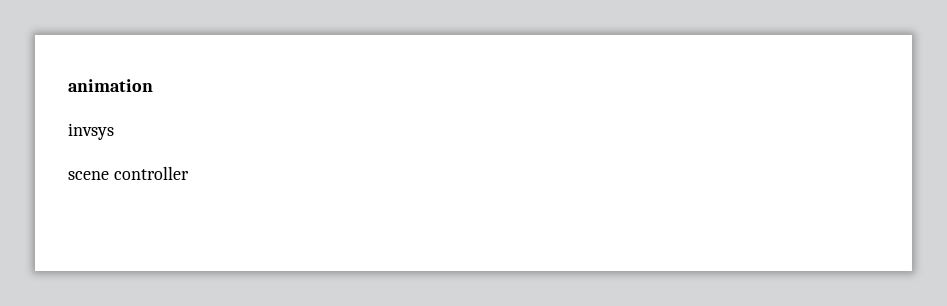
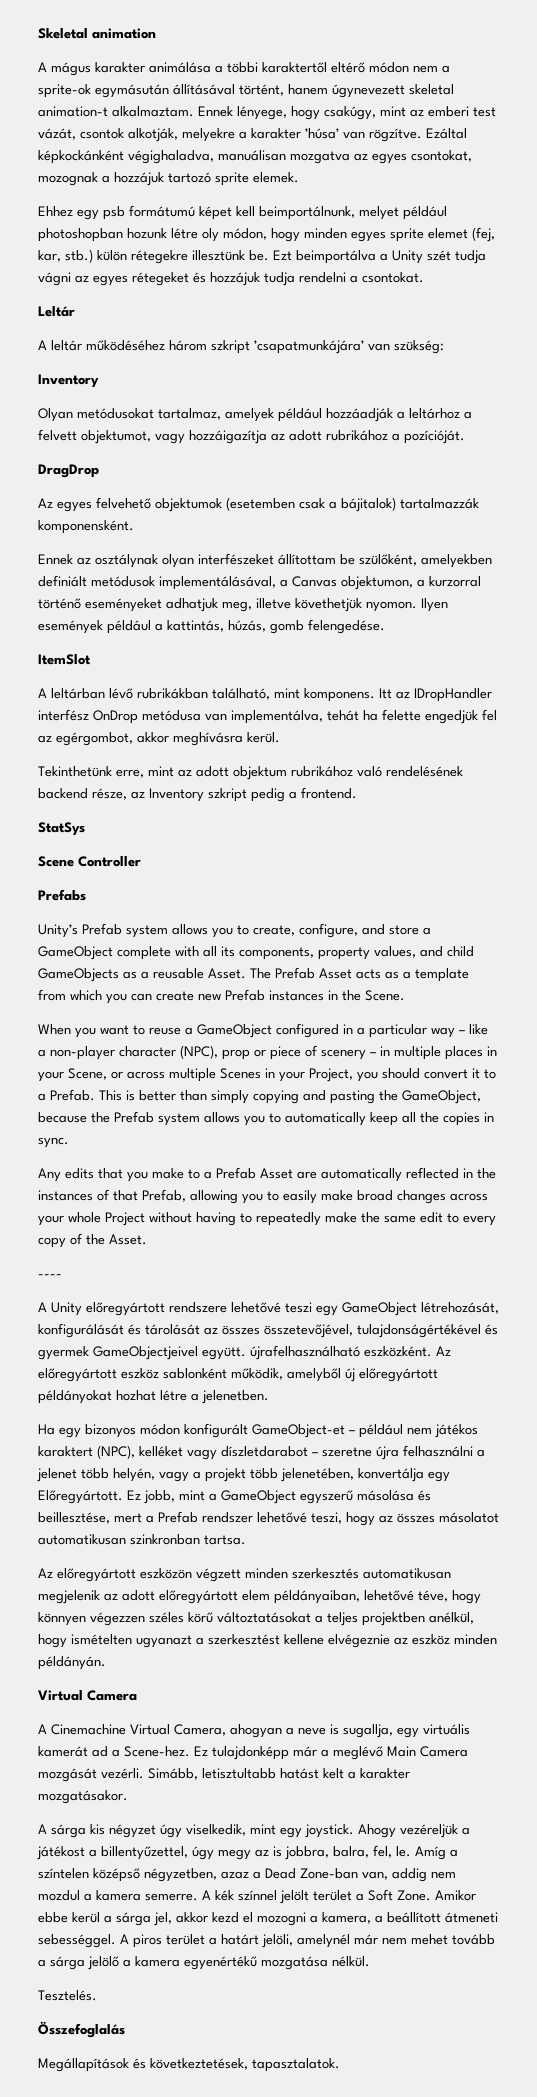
- animation
+ Skeletal animation
- invsys
- scene controller
+ A mágus karakter animálása a többi karaktertől eltérő módon nem a sprite-ok egymásután állításával történt, hanem úgynevezett skeletal animation-t alkalmaztam. Ennek lényege, hogy csakúgy, mint az emberi test vázát, csontok alkotják, melyekre a karakter ’húsa’ van rögzítve. Ezáltal képkockánként végighaladva, manuálisan mozgatva az egyes csontokat, mozognak a hozzájuk tartozó sprite elemek.
+ Ehhez egy psb formátumú képet kell beimportálnunk, melyet például photoshopban hozunk létre oly módon, hogy minden egyes sprite elemet (fej, kar, stb.) külön rétegekre illesztünk be. Ezt beimportálva a Unity szét tudja vágni az egyes rétegeket és hozzájuk tudja rendelni a csontokat.
+ Leltár
+ A leltár működéséhez három szkript ’csapatmunkájára’ van szükség:
+ Inventory
+ Olyan metódusokat tartalmaz, amelyek például hozzáadják a leltárhoz a felvett objektumot, vagy hozzáigazítja az adott rubrikához a pozícióját.
+ DragDrop
+ Az egyes felvehető objektumok (esetemben csak a bájitalok) tartalmazzák komponensként.
+ Ennek az osztálynak olyan interfészeket állítottam be szülőként, amelyekben definiált metódusok implementálásával, a Canvas objektumon, a kurzorral történő eseményeket adhatjuk meg, illetve követhetjük nyomon. Ilyen események például a kattintás, húzás, gomb felengedése.
+ ItemSlot
+ A leltárban lévő rubrikákban található, mint komponens. Itt az IDropHandler interfész OnDrop metódusa van implementálva, tehát ha felette engedjük fel az egérgombot, akkor meghívásra kerül.
+ Tekinthetünk erre, mint az adott objektum rubrikához való rendelésének backend része, az Inventory szkript pedig a frontend.
+ StatSys
+ Scene Controller
+ Prefabs
+ Unity’s Prefab system allows you to create, configure, and store a GameObject complete with all its components, property values, and child GameObjects as a reusable Asset. The Prefab Asset acts as a template from which you can create new Prefab instances in the Scene.
+ When you want to reuse a GameObject configured in a particular way – like a non-player character (NPC), prop or piece of scenery – in multiple places in your Scene, or across multiple Scenes in your Project, you should convert it to a Prefab. This is better than simply copying and pasting the GameObject, because the Prefab system allows you to automatically keep all the copies in sync.
+ Any edits that you make to a Prefab Asset are automatically reflected in the instances of that Prefab, allowing you to easily make broad changes across your whole Project without having to repeatedly make the same edit to every copy of the Asset.
+ ----
+ A Unity előregyártott rendszere lehetővé teszi egy GameObject létrehozását, konfigurálását és tárolását az összes összetevőjével, tulajdonságértékével és gyermek GameObjectjeivel együtt. újrafelhasználható eszközként. Az előregyártott eszköz sablonként működik, amelyből új előregyártott példányokat hozhat létre a jelenetben.
+ Ha egy bizonyos módon konfigurált GameObject-et – például nem játékos karaktert (NPC), kelléket vagy díszletdarabot – szeretne újra felhasználni a jelenet több helyén, vagy a projekt több jelenetében, konvertálja egy Előregyártott. Ez jobb, mint a GameObject egyszerű másolása és beillesztése, mert a Prefab rendszer lehetővé teszi, hogy az összes másolatot automatikusan szinkronban tartsa.
+ Az előregyártott eszközön végzett minden szerkesztés automatikusan megjelenik az adott előregyártott elem példányaiban, lehetővé téve, hogy könnyen végezzen széles körű változtatásokat a teljes projektben anélkül, hogy ismételten ugyanazt a szerkesztést kellene elvégeznie az eszköz minden példányán.
+ Virtual Camera
+ A Cinemachine Virtual Camera, ahogyan a neve is sugallja, egy virtuális kamerát ad a Scene-hez. Ez tulajdonképp már a meglévő Main Camera mozgását vezérli. Simább, letisztultabb hatást kelt a karakter mozgatásakor.
+ A sárga kis négyzet úgy viselkedik, mint egy joystick. Ahogy vezéreljük a játékost a billentyűzettel, úgy megy az is jobbra, balra, fel, le. Amíg a színtelen középső négyzetben, azaz a Dead Zone-ban van, addig nem mozdul a kamera semerre. A kék színnel jelölt terület a Soft Zone. Amikor ebbe kerül a sárga jel, akkor kezd el mozogni a kamera, a beállított átmeneti sebességgel. A piros terület a határt jelöli, amelynél már nem mehet tovább a sárga jelölő a kamera egyenértékű mozgatása nélkül.
+ Tesztelés.
+ Összefoglalás
+ Megállapítások és következtetések, tapasztalatok.

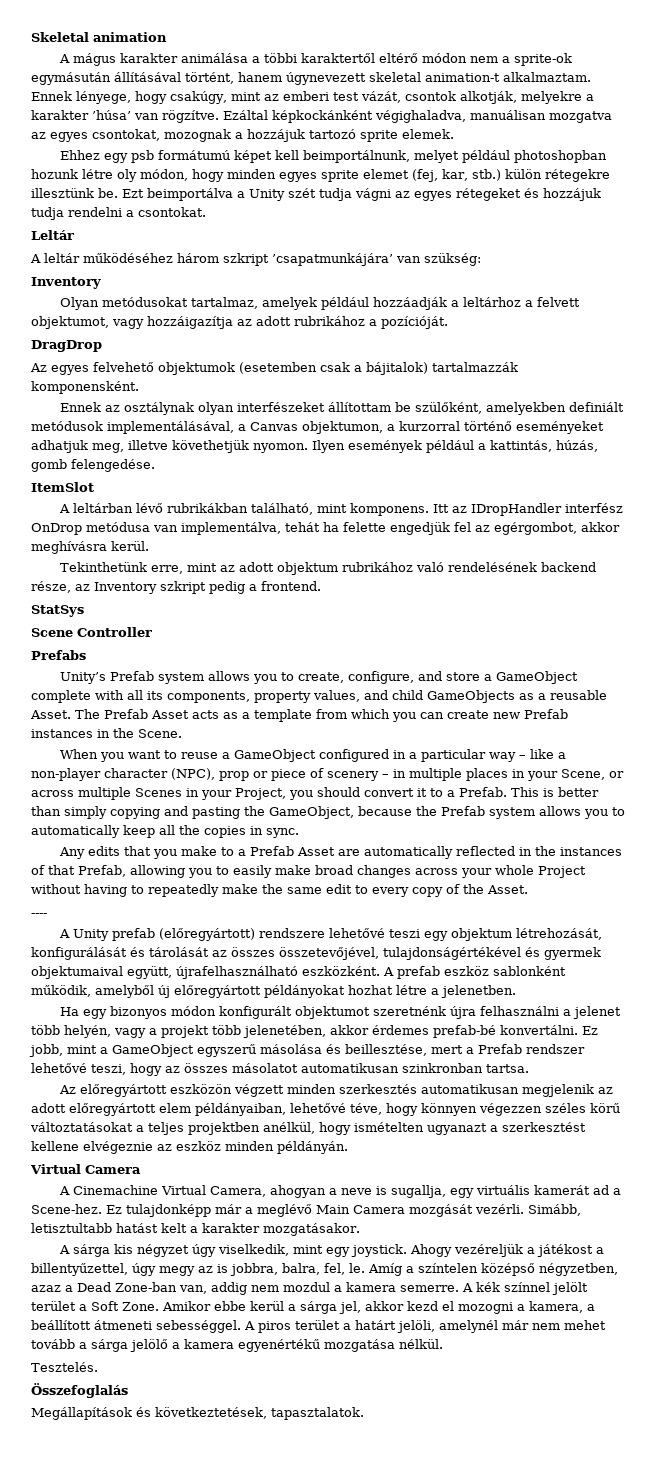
- A Unity előregyártott rendszere lehetővé teszi egy GameObject létrehozását, konfigurálását és tárolását az összes összetevőjével, tulajdonságértékével és gyermek GameObjectjeivel együtt. újrafelhasználható eszközként. Az előregyártott eszköz sablonként működik, amelyből új előregyártott példányokat hozhat létre a jelenetben.
+ A Unity prefab (előregyártott) rendszere lehetővé teszi egy objektum létrehozását, konfigurálását és tárolását az összes összetevőjével, tulajdonságértékével és gyermek objektumaival együtt, újrafelhasználható eszközként. A prefab eszköz sablonként működik, amelyből új előregyártott példányokat hozhat létre a jelenetben.
- Ha egy bizonyos módon konfigurált GameObject-et – például nem játékos karaktert (NPC), kelléket vagy díszletdarabot – szeretne újra felhasználni a jelenet több helyén, vagy a projekt több jelenetében, konvertálja egy Előregyártott.
+ Ha egy bizonyos módon konfigurált objektumot szeretnénk újra felhasználni a jelenet több helyén, vagy a projekt több jelenetében, akkor érdemes prefab-bé konvertálni.

